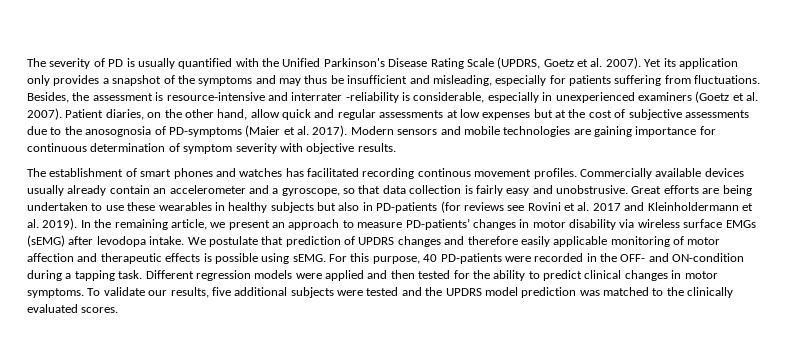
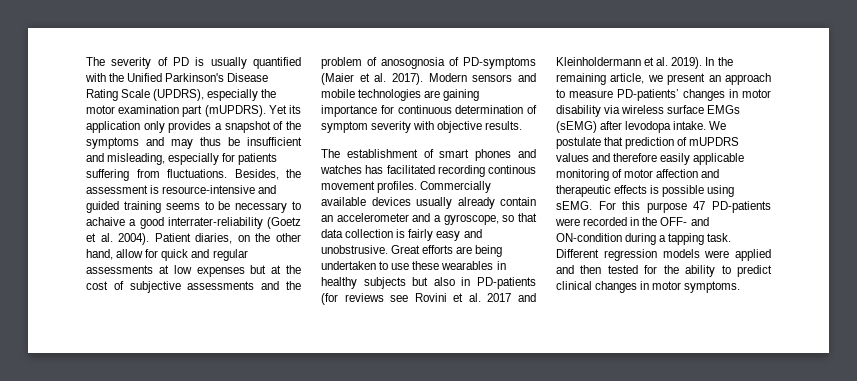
- The severity of PD is usually quantified with the Unified Parkinson's Disease Rating Scale (UPDRS, Goetz et al. 2007).
+ The severity of PD is usually quantified with the Unified Parkinson's Disease Rating Scale (UPDRS), especially the motor examination part (mUPDRS).
- Besides, the assessment is resource-intensive and interrater -reliability is considerable, especially in unexperienced examiners (Goetz et al. 2007).
+ Besides, the assessment is resource-intensive and guided training seems to be necessary to achaive a good interrater-reliability (Goetz et al. 2004).
- Patient diaries, on the other hand, allow quick and regular assessments at low expenses but at the cost of subjective assessments due to the anosognosia of PD-symptoms (Maier et al. 2017).
+ Patient diaries, on the other hand, allow for quick and regular assessments at low expenses but at the cost of subjective assessments and the problem of anosognosia of PD-symptoms (Maier et al. 2017).
- We postulate that prediction of UPDRS changes and therefore easily applicable monitoring of motor affection and therapeutic effects is possible using sEMG.
+ We postulate that prediction of mUPDRS values and therefore easily applicable monitoring of motor affection and therapeutic effects is possible using sEMG.
- For this purpose, 40 PD-patients were recorded in the OFF- and ON-condition during a tapping task.
+ For this purpose 47 PD-patients were recorded in the OFF- and ON-condition during a tapping task.
- To validate our results, five additional subjects were tested and the UPDRS model prediction was matched to the clinically evaluated scores.

